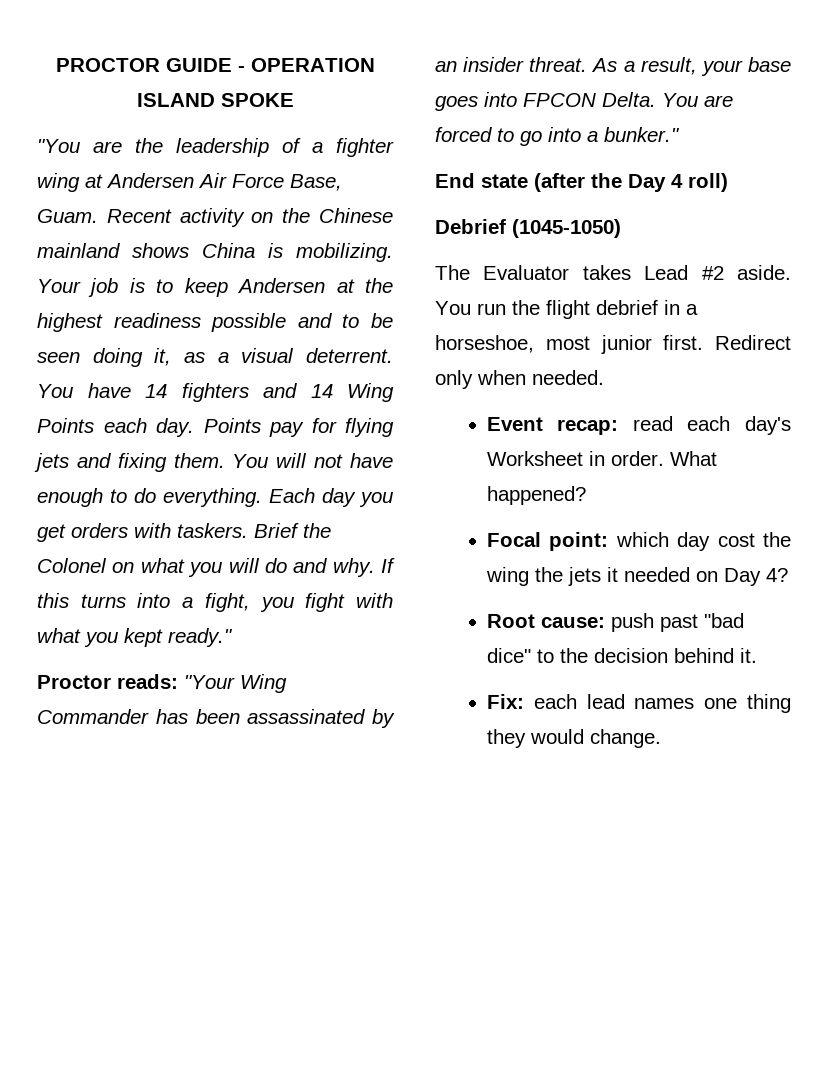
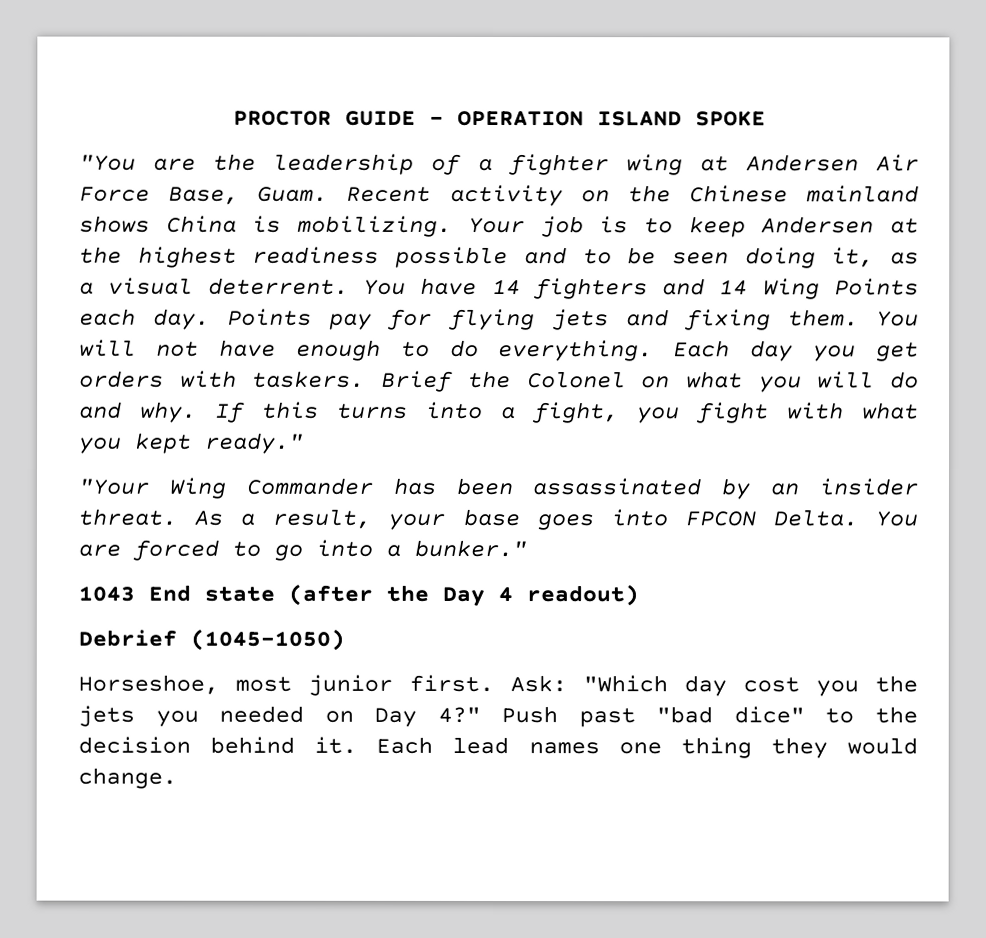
- Proctor reads: "Your Wing Commander has been assassinated by an insider threat.
+ "Your Wing Commander has been assassinated by an insider threat.
- End state (after the Day 4 roll)
+ 1043 End state (after the Day 4 readout)
- The Evaluator takes Lead #2 aside. You run the flight debrief in a horseshoe, most junior first. Redirect only when needed.
- Event recap: read each day's Worksheet in order. What happened?
- Focal point: which day cost the wing the jets it needed on Day 4?
- Root cause: push past "bad dice" to the decision behind it.
- Fix: each lead names one thing they would change.
+ Horseshoe, most junior first. Ask: "Which day cost you the jets you needed on Day 4?" Push past "bad dice" to the decision behind it. Each lead names one thing they would change.

